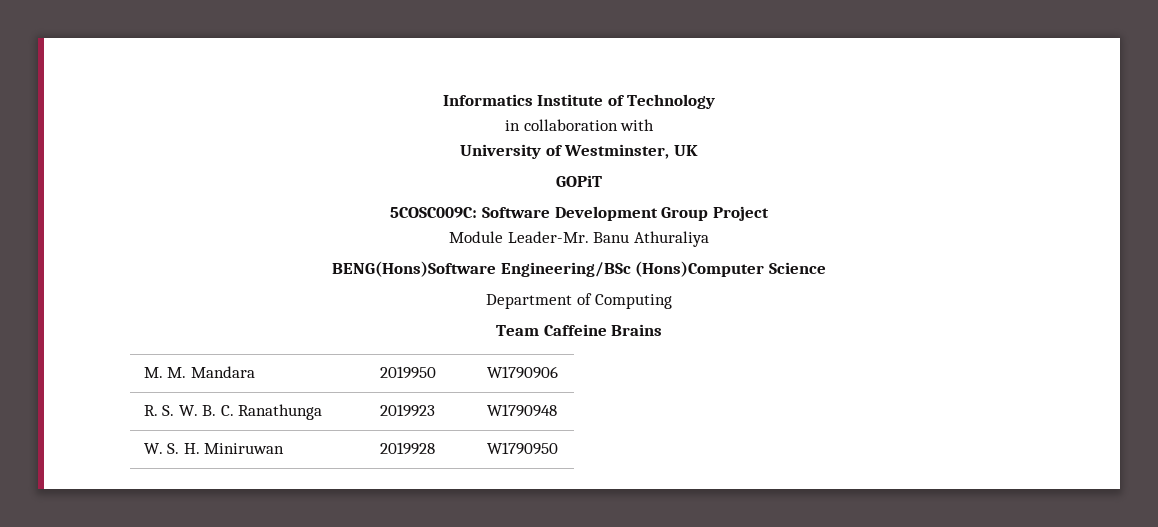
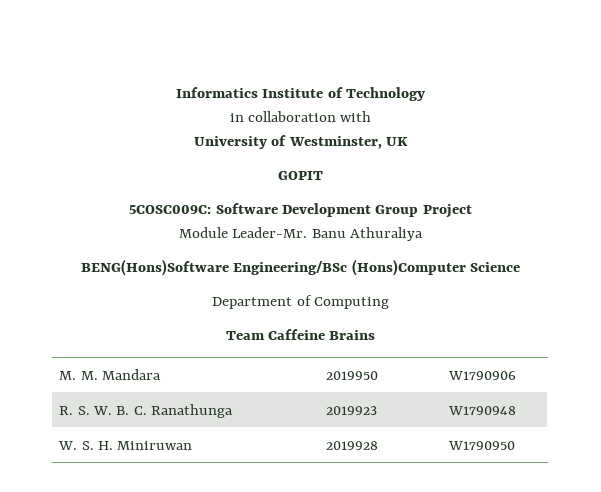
- GOPiT
+ GOPIT

